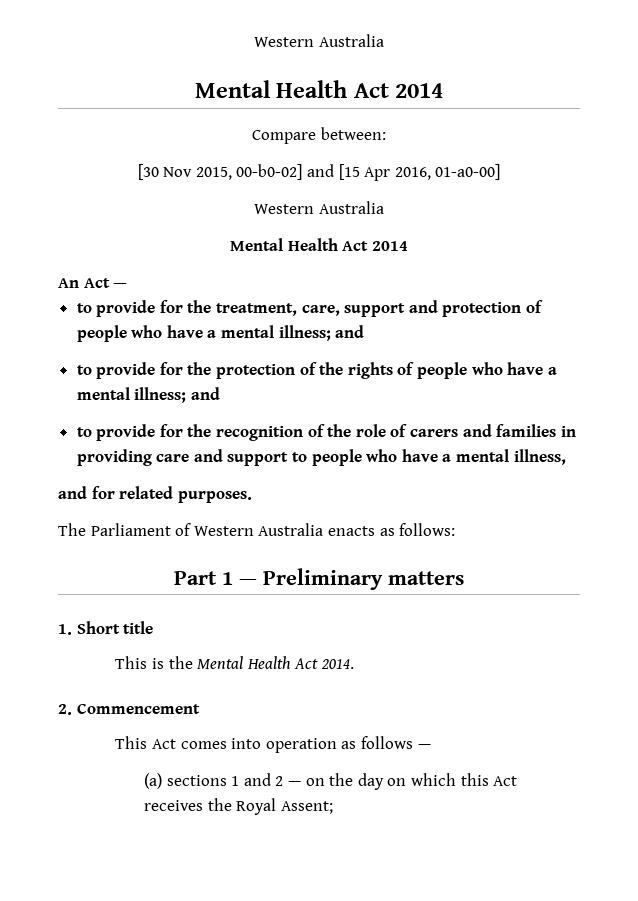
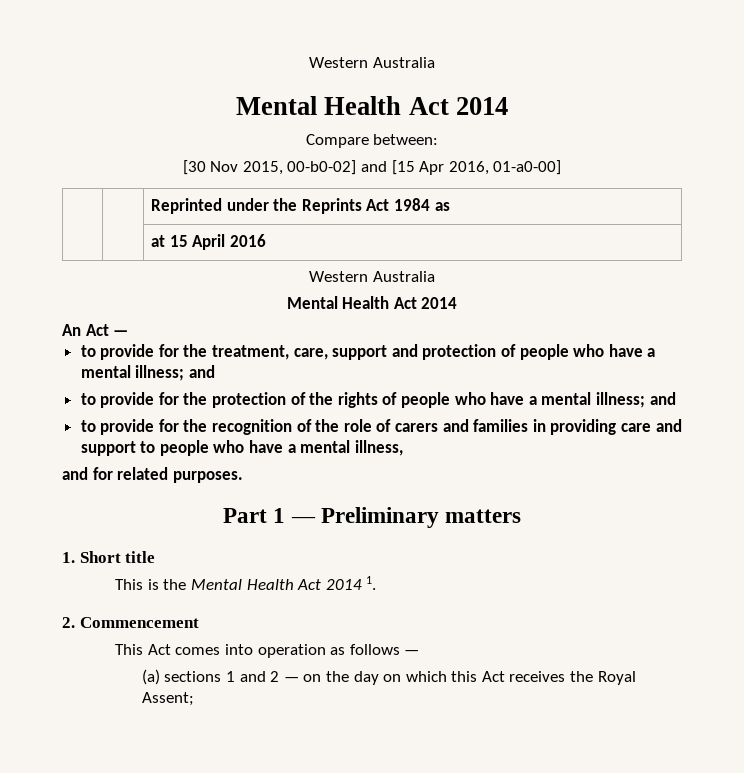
+ | | Reprinted under the Reprints Act 1984 as
+ | | at 15 April 2016
- The Parliament of Western Australia enacts as follows:
- This is the Mental Health Act 2014.
+ This is the Mental Health Act 2014 1.

